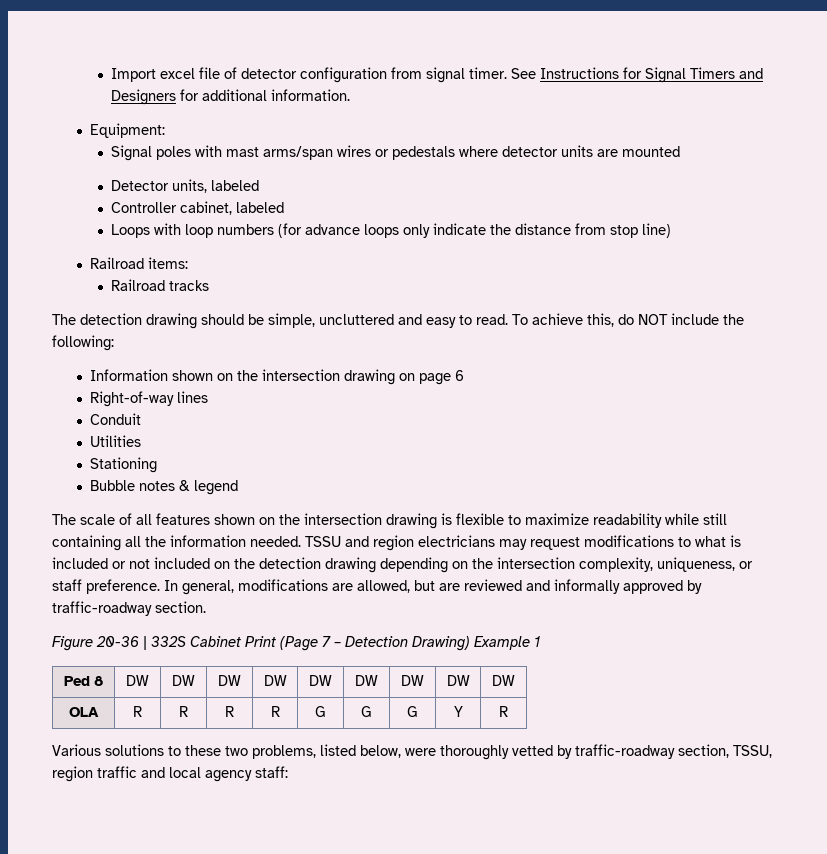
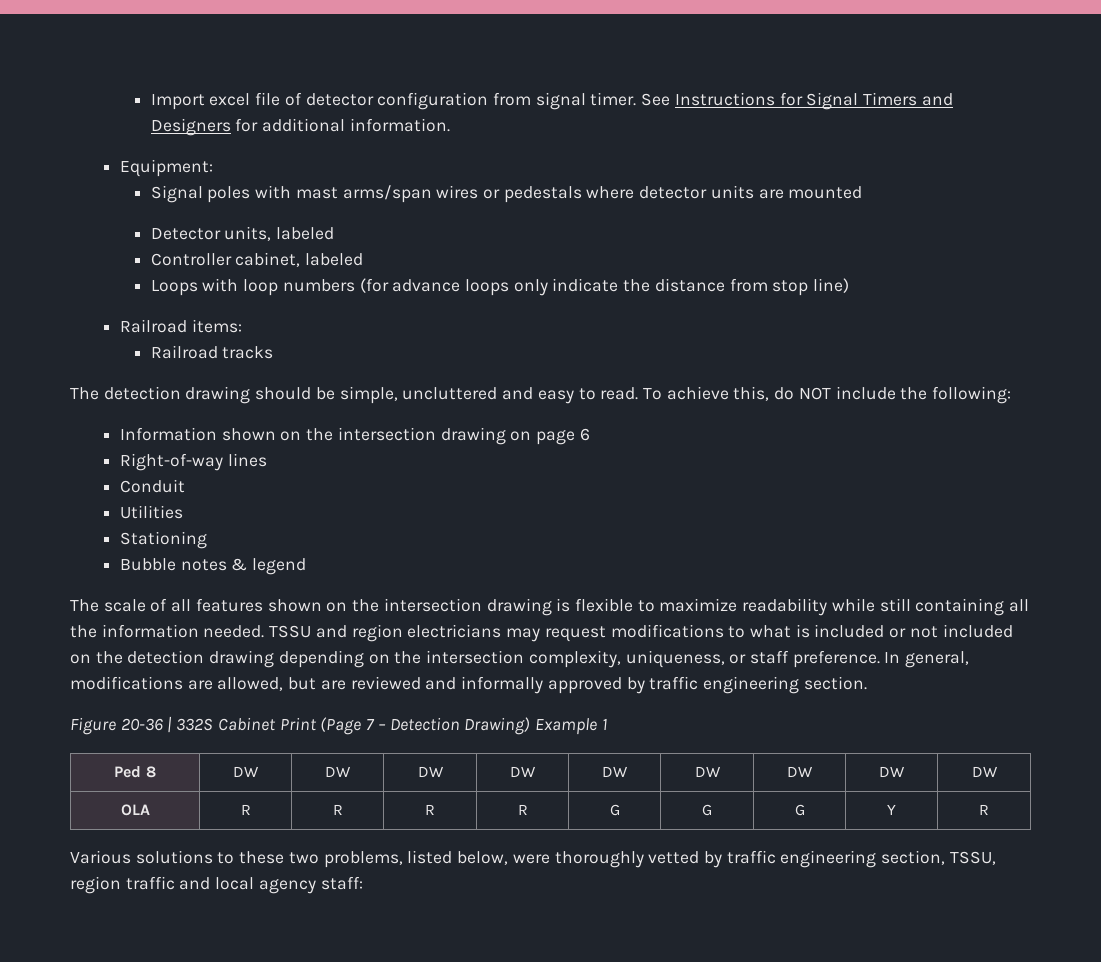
- In general, modifications are allowed, but are reviewed and informally approved by traffic-roadway section.
+ In general, modifications are allowed, but are reviewed and informally approved by traffic engineering section.
- Various solutions to these two problems, listed below, were thoroughly vetted by traffic-roadway section, TSSU, region traffic and local agency staff:
+ Various solutions to these two problems, listed below, were thoroughly vetted by traffic engineering section, TSSU, region traffic and local agency staff:

